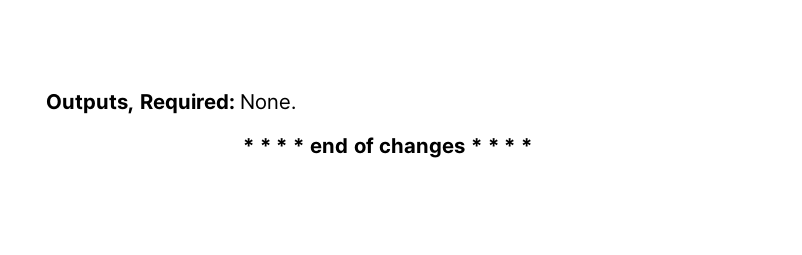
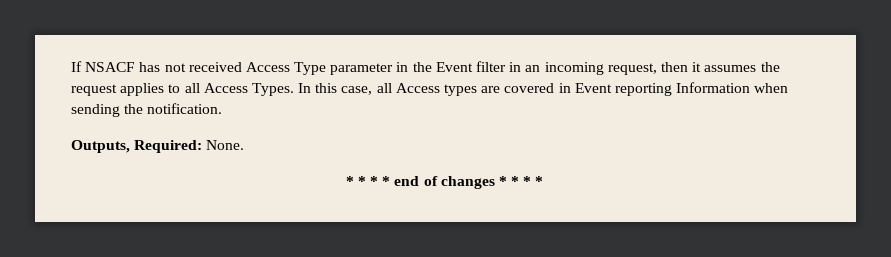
+ If NSACF has not received Access Type parameter in the Event filter in an incoming request, then it assumes the request applies to all Access Types. In this case, all Access types are covered in Event reporting Information when sending the notification.

